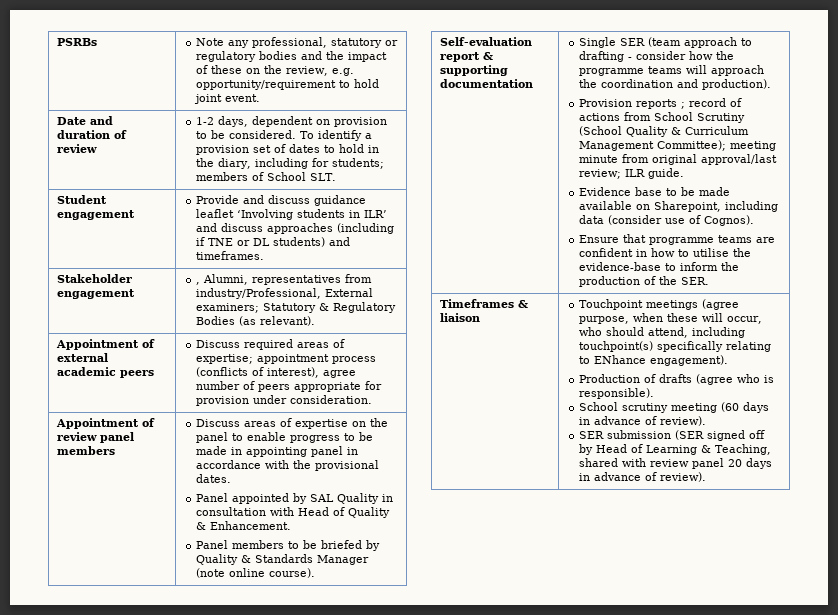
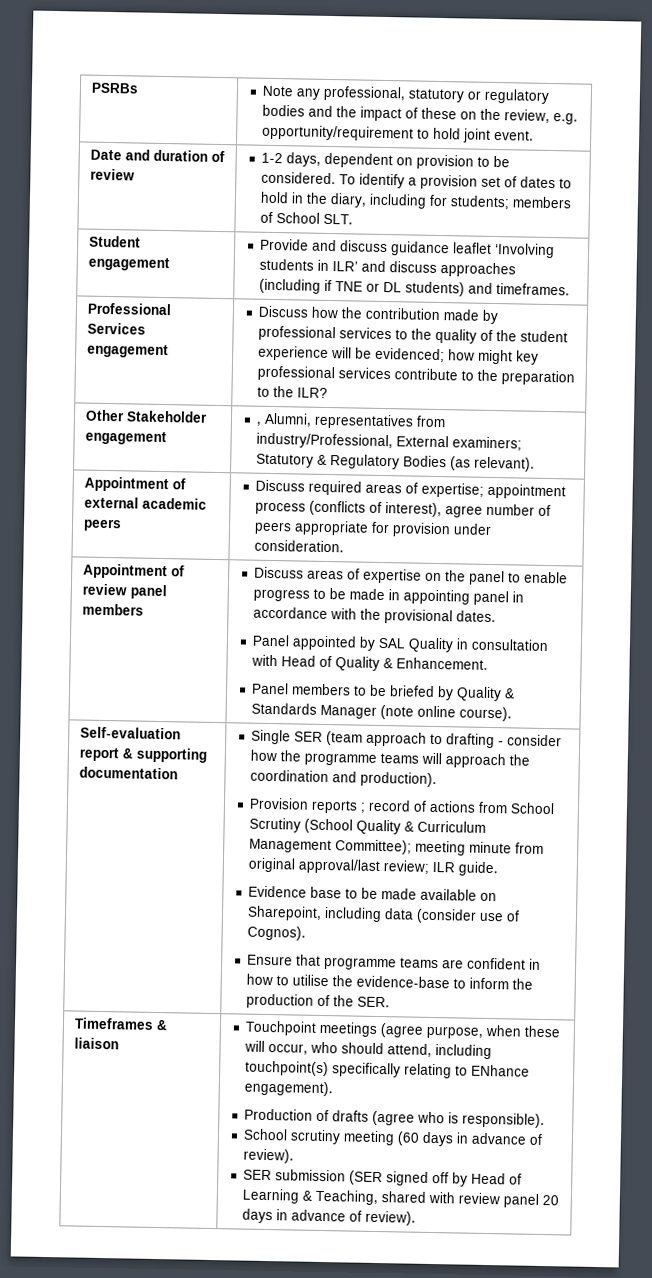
- Stakeholder engagement | , Alumni, representatives from industry/Professional, External examiners; Statutory & Regulatory Bodies (as relevant).
+ Professional Services engagement | Discuss how the contribution made by professional services to the quality of the student experience will be evidenced; how might key professional services contribute to the preparation to the ILR?
+ Other Stakeholder engagement | , Alumni, representatives from industry/Professional, External examiners; Statutory & Regulatory Bodies (as relevant).

